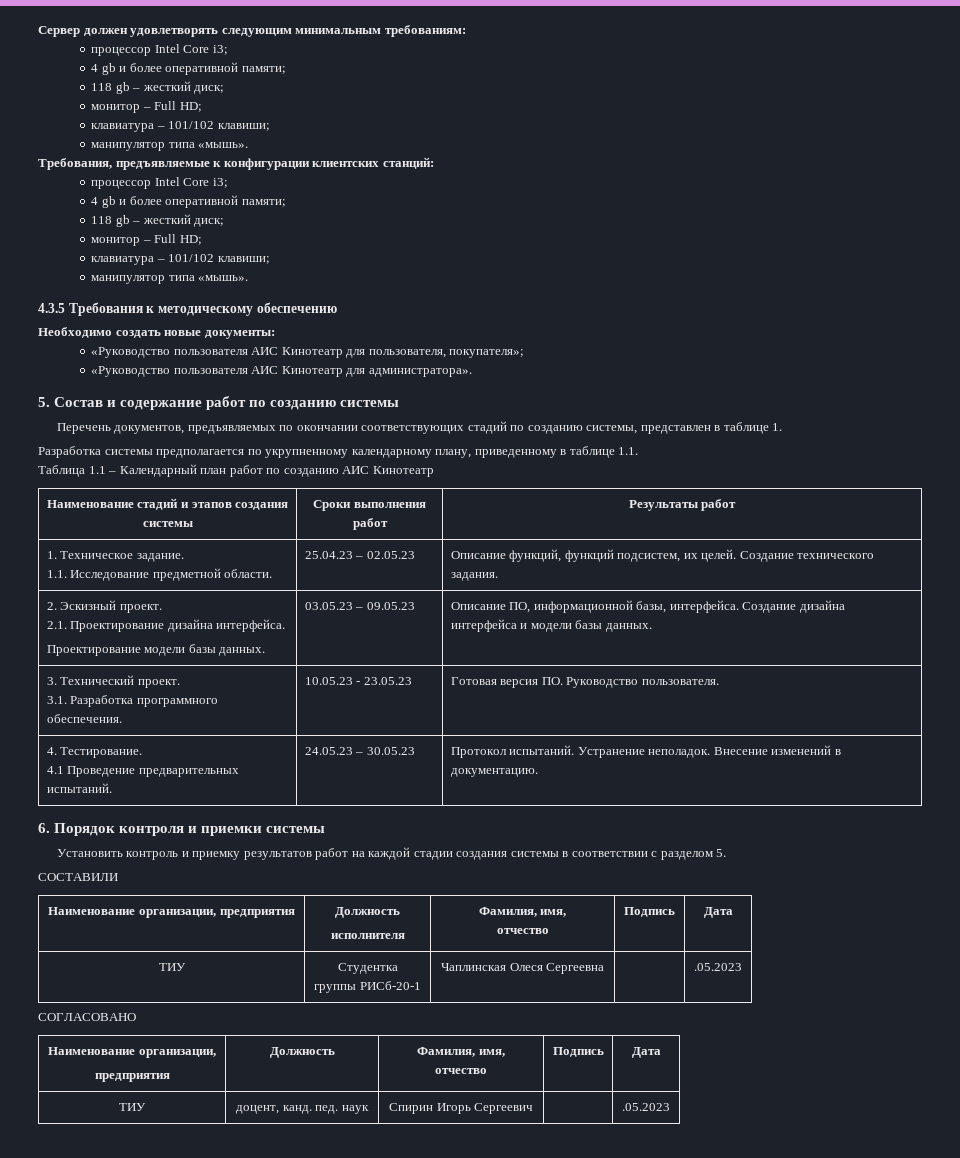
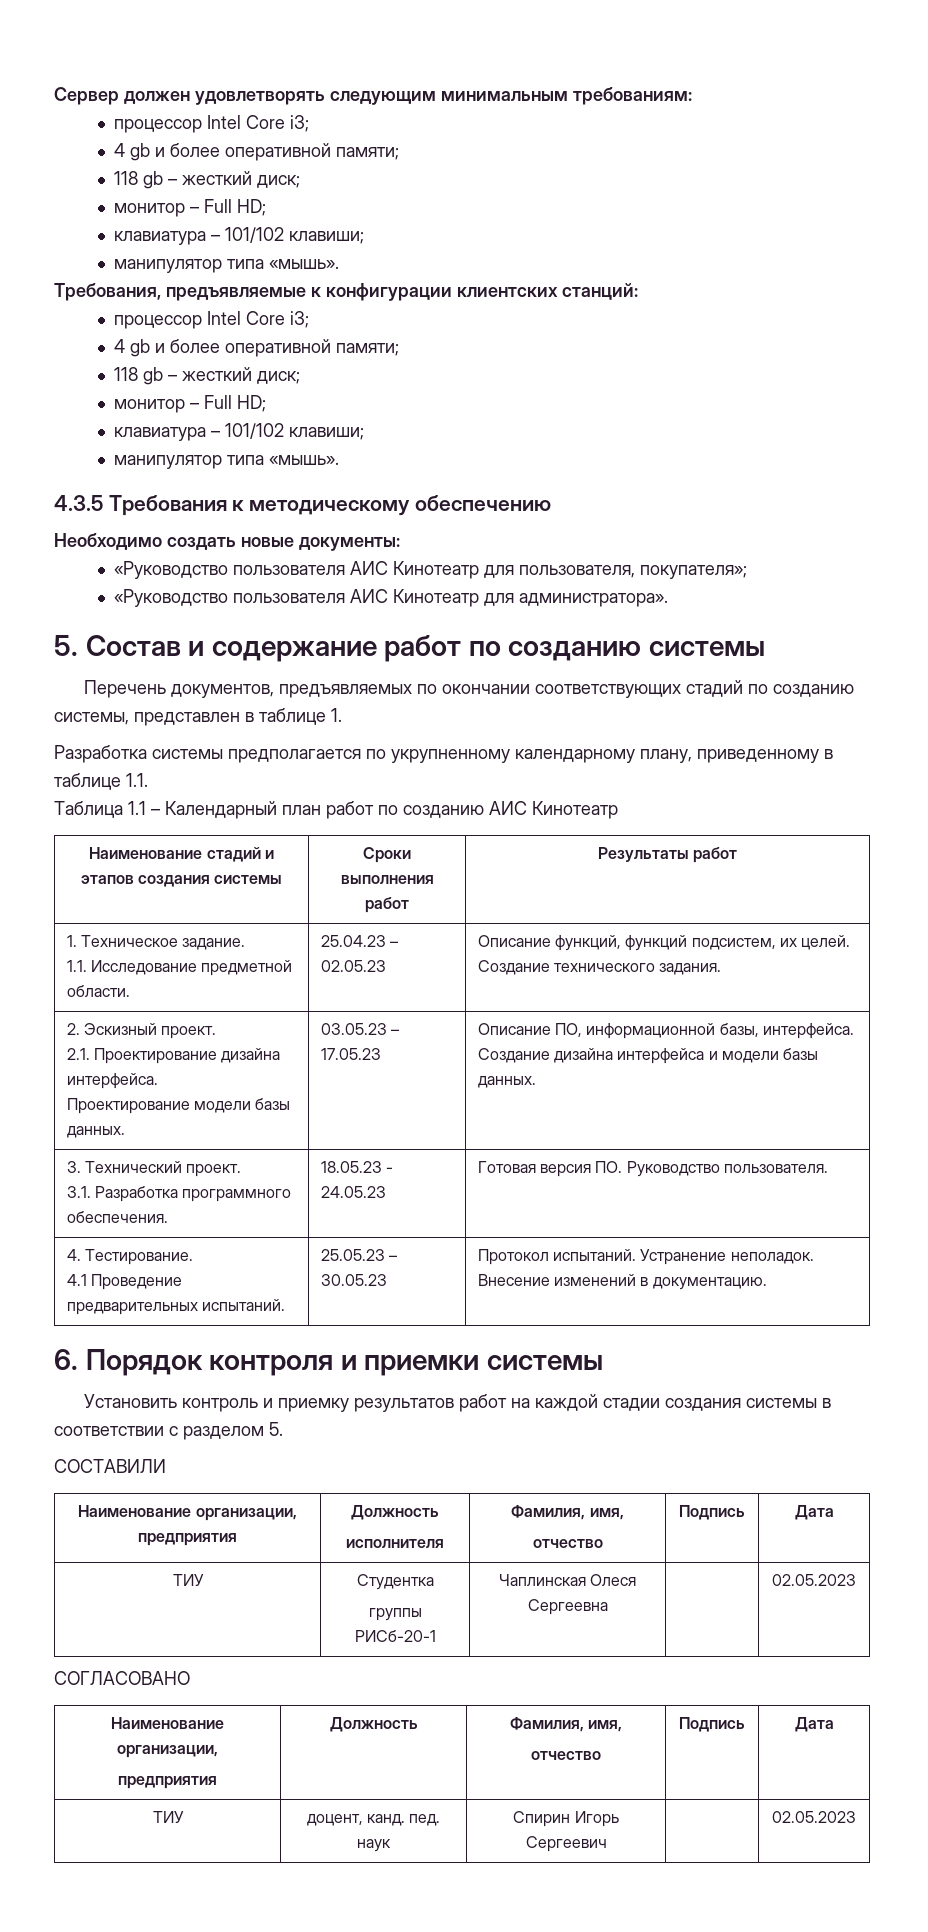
  2. Эскизный проект.
  2.1. Проектирование дизайна интерфейса.
- Проектирование модели базы данных. | 03.05.23 – 09.05.23 | Описание ПО, информационной базы, интерфейса. Создание дизайна интерфейса и модели базы данных.
+ Проектирование модели базы данных. | 03.05.23 – 17.05.23 | Описание ПО, информационной базы, интерфейса. Создание дизайна интерфейса и модели базы данных.
  3. Технический проект.
- 3.1. Разработка программного обеспечения. | 10.05.23 - 23.05.23 | Готовая версия ПО. Руководство пользователя.
+ 3.1. Разработка программного обеспечения. | 18.05.23 - 24.05.23 | Готовая версия ПО. Руководство пользователя.
  4. Тестирование.
- 4.1 Проведение предварительных испытаний. | 24.05.23 – 30.05.23 | Протокол испытаний. Устранение неполадок. Внесение изменений в документацию.
+ 4.1 Проведение предварительных испытаний. | 25.05.23 – 30.05.23 | Протокол испытаний. Устранение неполадок. Внесение изменений в документацию.
  ТИУ | Студентка
- группы РИСб-20-1 | Чаплинская Олеся Сергеевна | | .05.2023
+ группы РИСб-20-1 | Чаплинская Олеся Сергеевна | | 02.05.2023
- ТИУ | доцент, канд. пед. наук | Спирин Игорь Сергеевич | | .05.2023
+ ТИУ | доцент, канд. пед. наук | Спирин Игорь Сергеевич | | 02.05.2023

